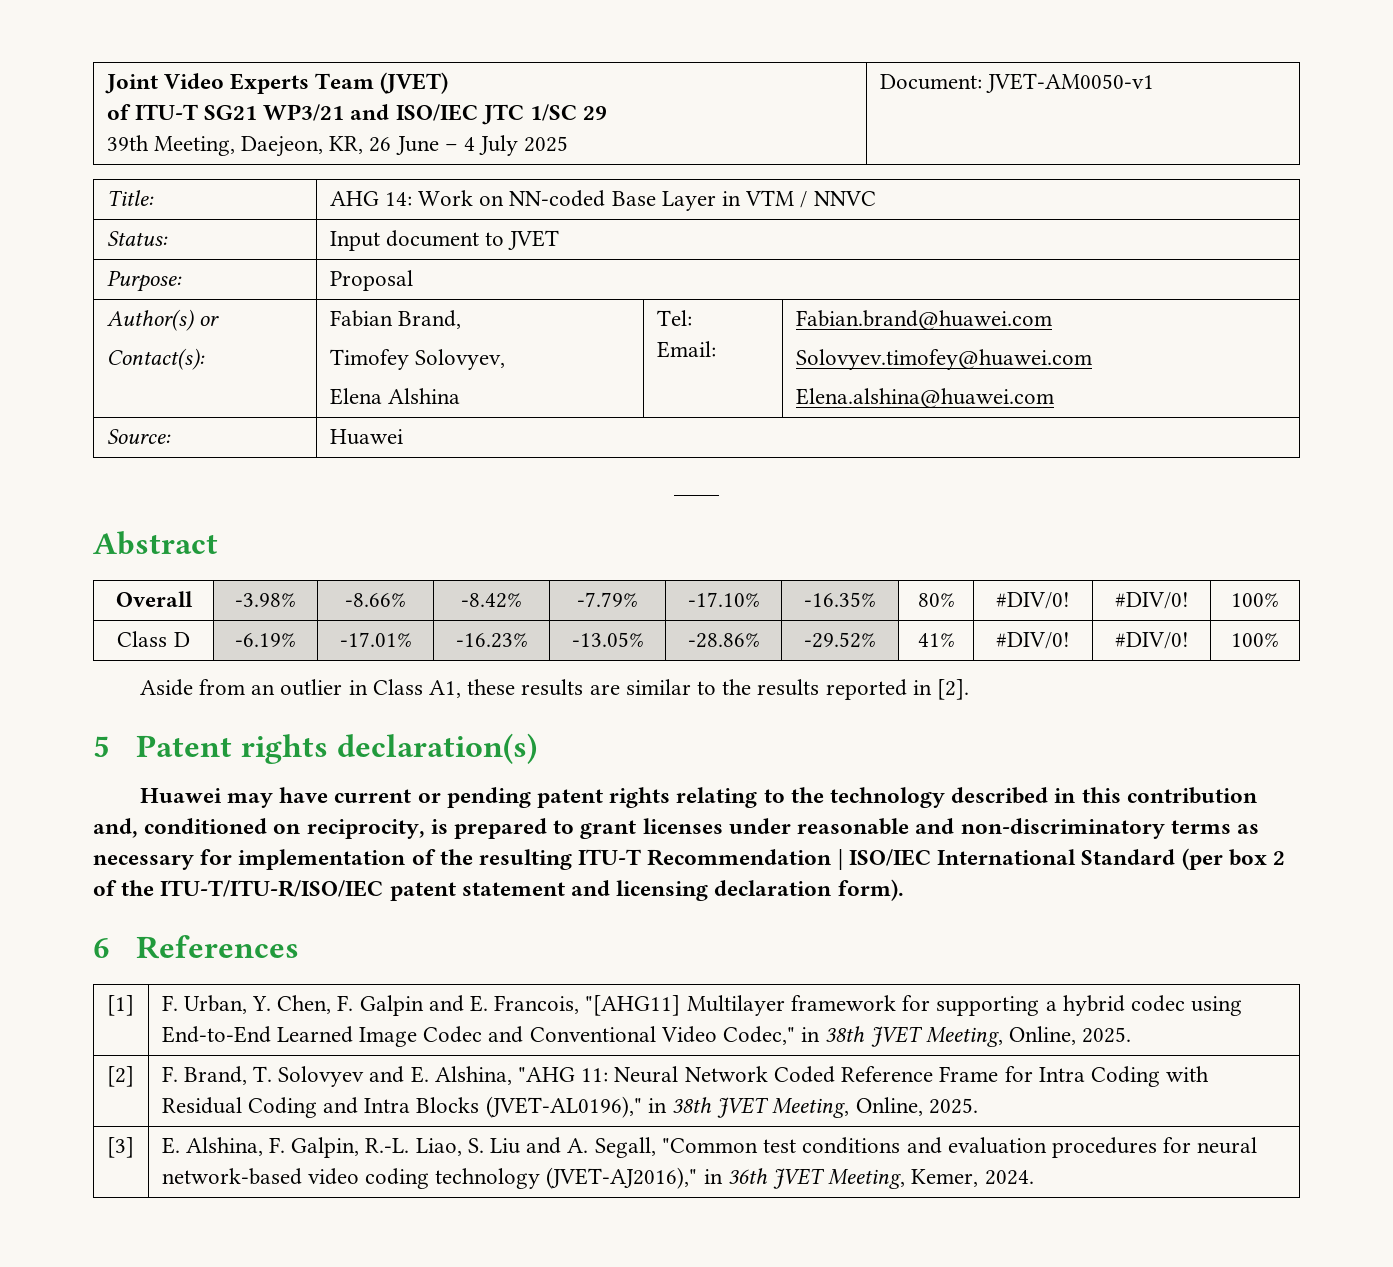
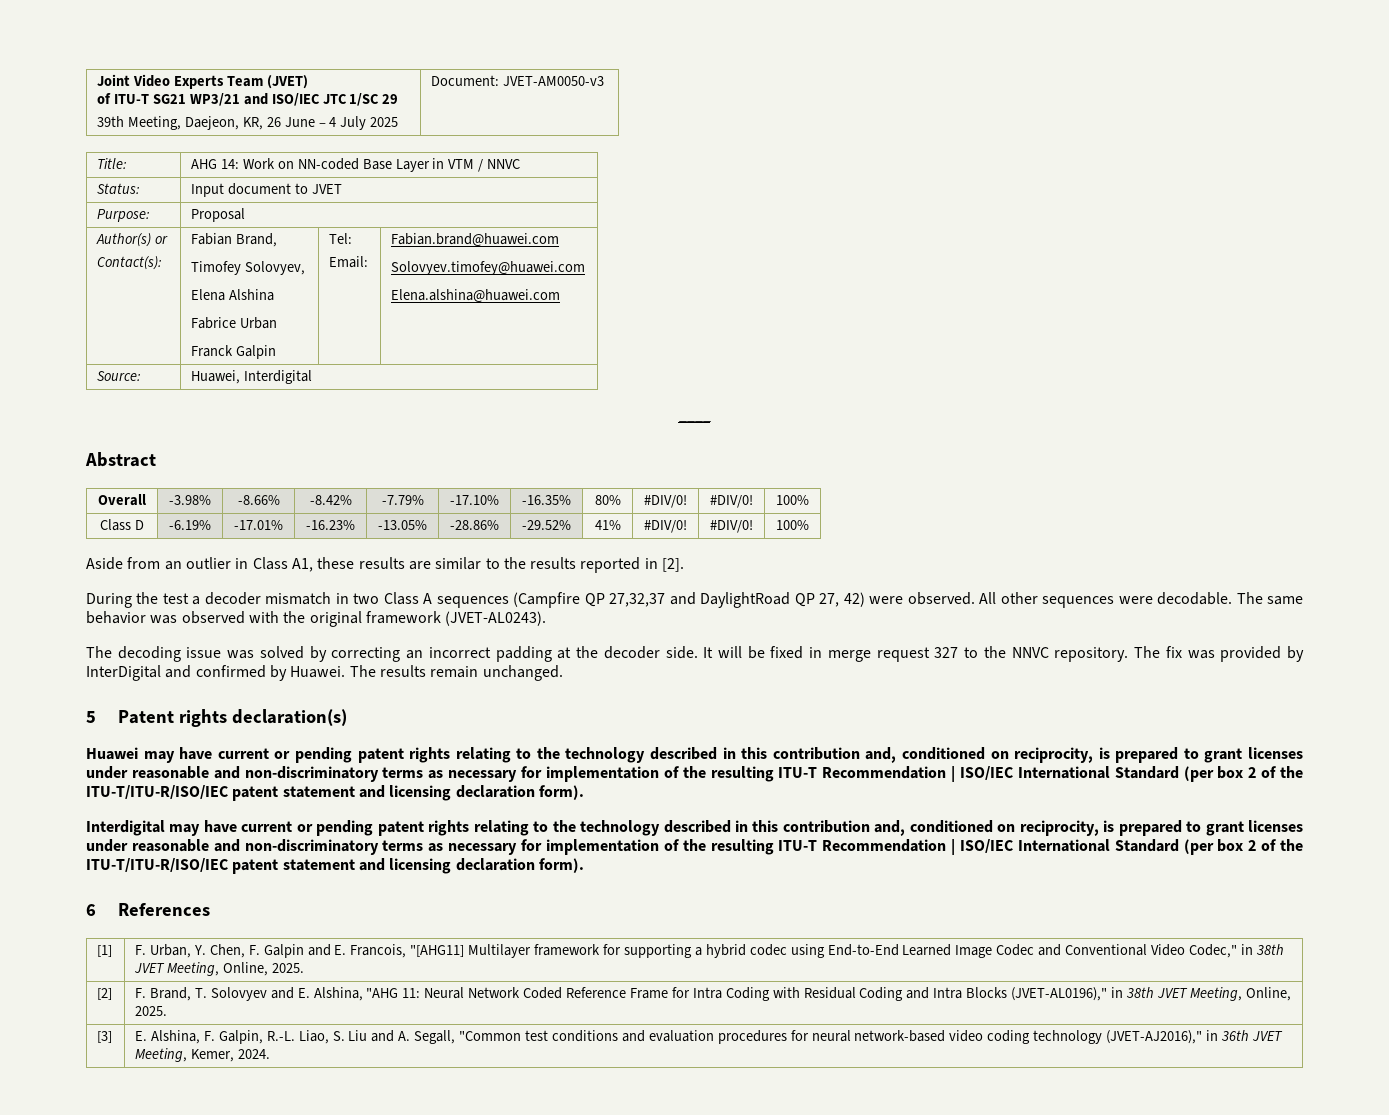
  Joint Video Experts Team (JVET)
  of ITU-T SG21 WP3/21 and ISO/IEC JTC 1/SC 29
- 39th Meeting, Daejeon, KR, 26 June – 4 July 2025 | Document: JVET-AM0050-v1
+ 39th Meeting, Daejeon, KR, 26 June – 4 July 2025 | Document: JVET-AM0050-v3
  Author(s) or
  Contact(s): | Fabian Brand,
  Timofey Solovyev,
- Elena Alshina | Tel:
+ Elena Alshina
+ Fabrice Urban
+ Franck Galpin | Tel:
- Source: | Huawei
+ Source: | Huawei, Interdigital
+ During the test a decoder mismatch in two Class A sequences (Campfire QP 27,32,37 and DaylightRoad QP 27, 42) were observed. All other sequences were decodable. The same behavior was observed with the original framework (JVET-AL0243).
+ The decoding issue was solved by correcting an incorrect padding at the decoder side. It will be fixed in merge request 327 to the NNVC repository. The fix was provided by InterDigital and confirmed by Huawei. The results remain unchanged.
+ Interdigital may have current or pending patent rights relating to the technology described in this contribution and, conditioned on reciprocity, is prepared to grant licenses under reasonable and non-discriminatory terms as necessary for implementation of the resulting ITU-T Recommendation | ISO/IEC International Standard (per box 2 of the ITU-T/ITU-R/ISO/IEC patent statement and licensing declaration form).

